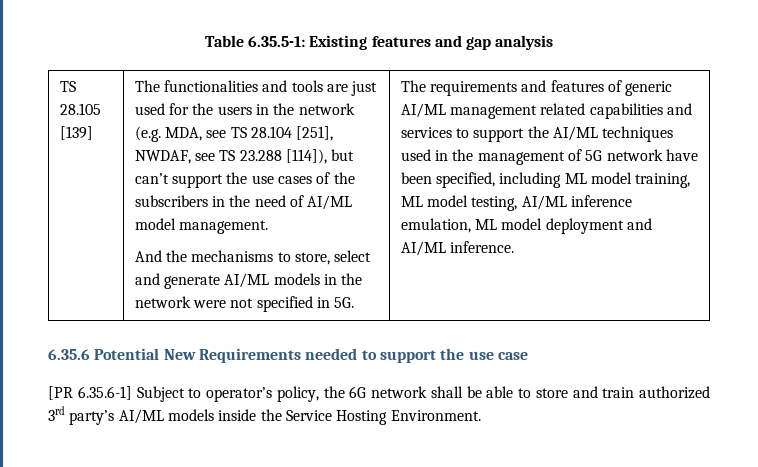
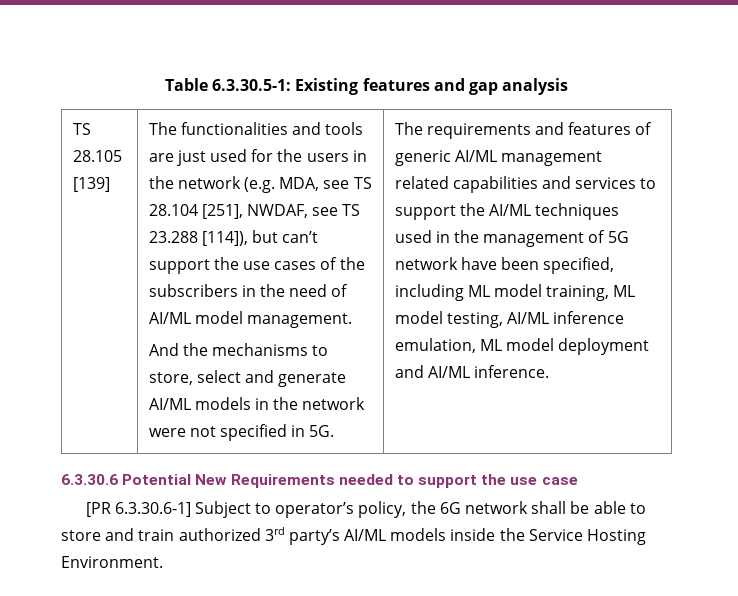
- Table 6.35.5-1: Existing features and gap analysis
+ Table 6.3.30.5-1: Existing features and gap analysis
- 6.35.6 Potential New Requirements needed to support the use case
+ 6.3.30.6 Potential New Requirements needed to support the use case
- [PR 6.35.6-1] Subject to operator’s policy, the 6G network shall be able to store and train authorized 3rd party’s AI/ML models inside the Service Hosting Environment.
+ [PR 6.3.30.6-1] Subject to operator’s policy, the 6G network shall be able to store and train authorized 3rd party’s AI/ML models inside the Service Hosting Environment.

